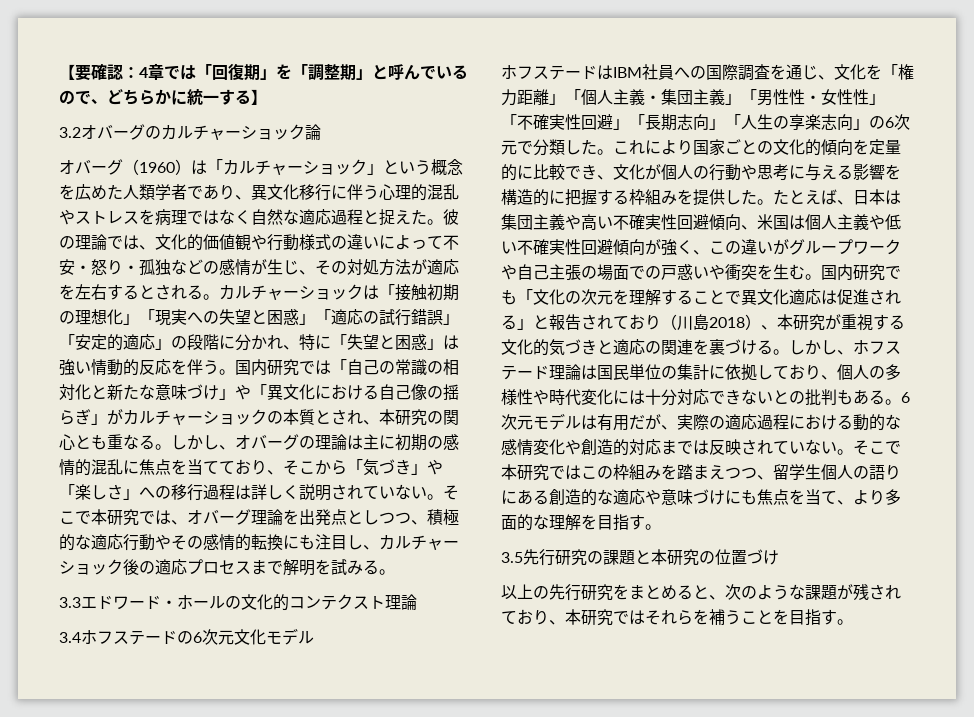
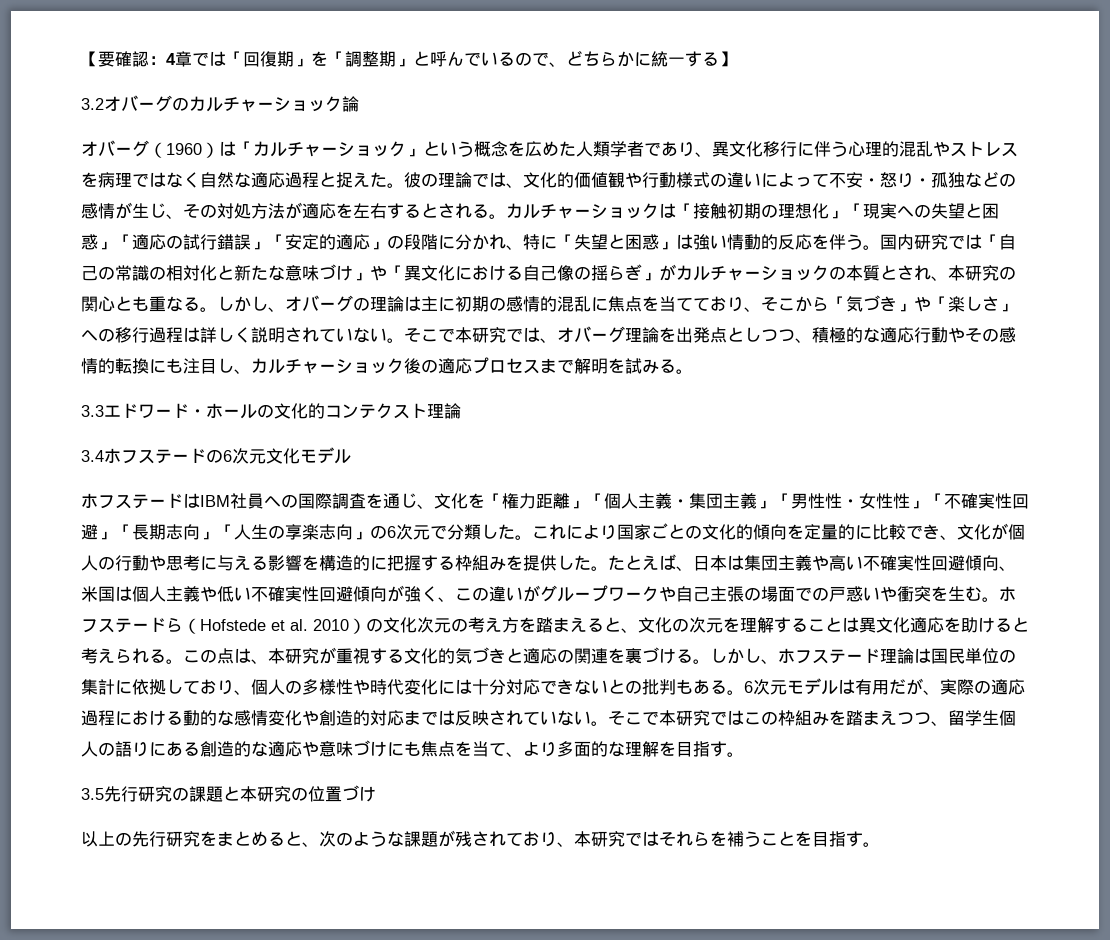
- 国内研究でも「文化の次元を理解することで異文化適応は促進される」と報告されており（川島2018）、本研究が重視する文化的気づきと適応の関連を裏づける。
+ ホフステードら（Hofstede et al. 2010）の文化次元の考え方を踏まえると、文化の次元を理解することは異文化適応を助けると考えられる。この点は、本研究が重視する文化的気づきと適応の関連を裏づける。

